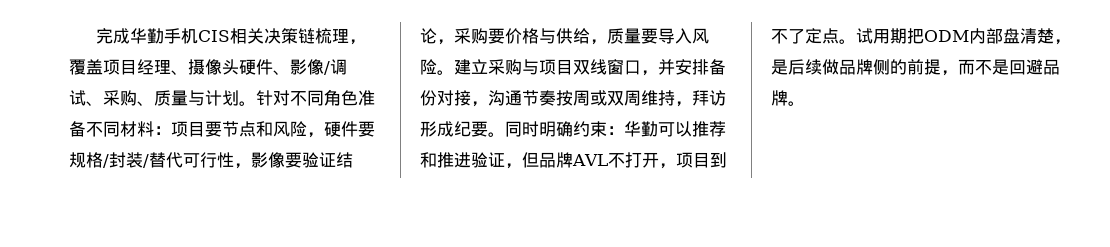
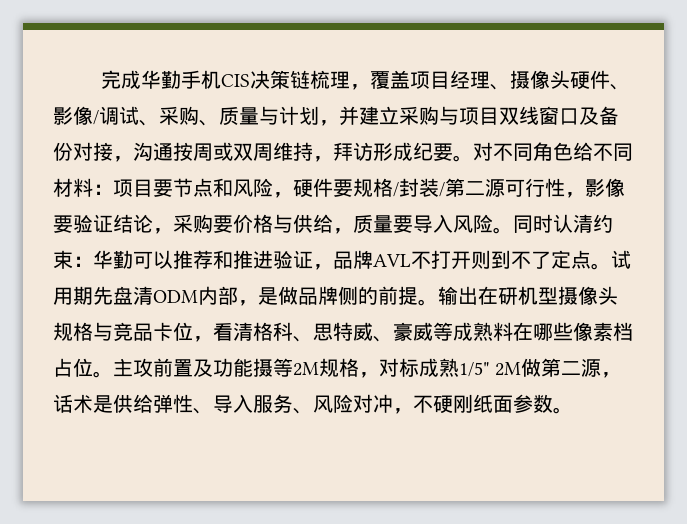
- 完成华勤手机CIS相关决策链梳理，覆盖项目经理、摄像头硬件、影像/调试、采购、质量与计划。针对不同角色准备不同材料：项目要节点和风险，硬件要规格/封装/替代可行性，影像要验证结论，采购要价格与供给，质量要导入风险。
+ 完成华勤手机CIS决策链梳理，覆盖项目经理、摄像头硬件、影像/调试、采购、质量与计划，并建立采购与项目双线窗口及备份对接，沟通按周或双周维持，拜访形成纪要。对不同角色给不同材料：项目要节点和风险，硬件要规格/封装/第二源可行性，影像要验证结论，采购要价格与供给，质量要导入风险。
- 建立采购与项目双线窗口，并安排备份对接，沟通节奏按周或双周维持，拜访形成纪要。同时明确约束：华勤可以推荐和推进验证，但品牌AVL不打开，项目到不了定点。
+ 同时认清约束：华勤可以推荐和推进验证，品牌AVL不打开则到不了定点。
- 试用期把ODM内部盘清楚，是后续做品牌侧的前提，而不是回避品牌。
+ 试用期先盘清ODM内部，是做品牌侧的前提。输出在研机型摄像头规格与竞品卡位，看清格科、思特威、豪威等成熟料在哪些像素档占位。主攻前置及功能摄等2M规格，对标成熟1/5" 2M做第二源，话术是供给弹性、导入服务、风险对冲，不硬刚纸面参数。

